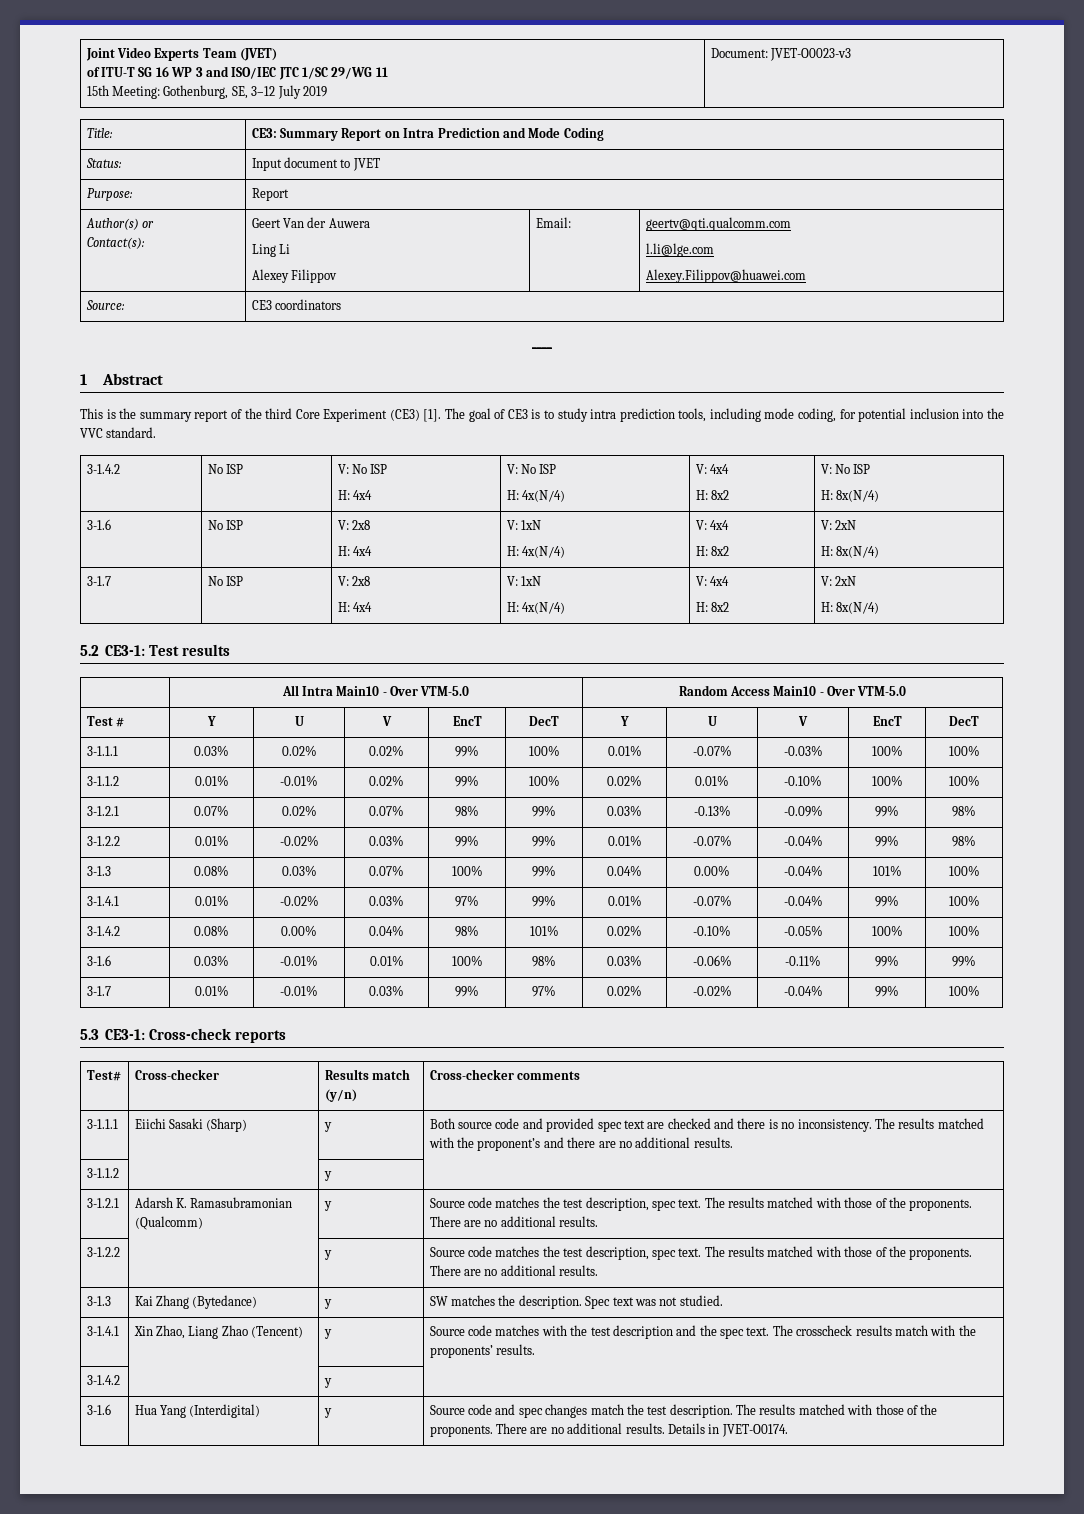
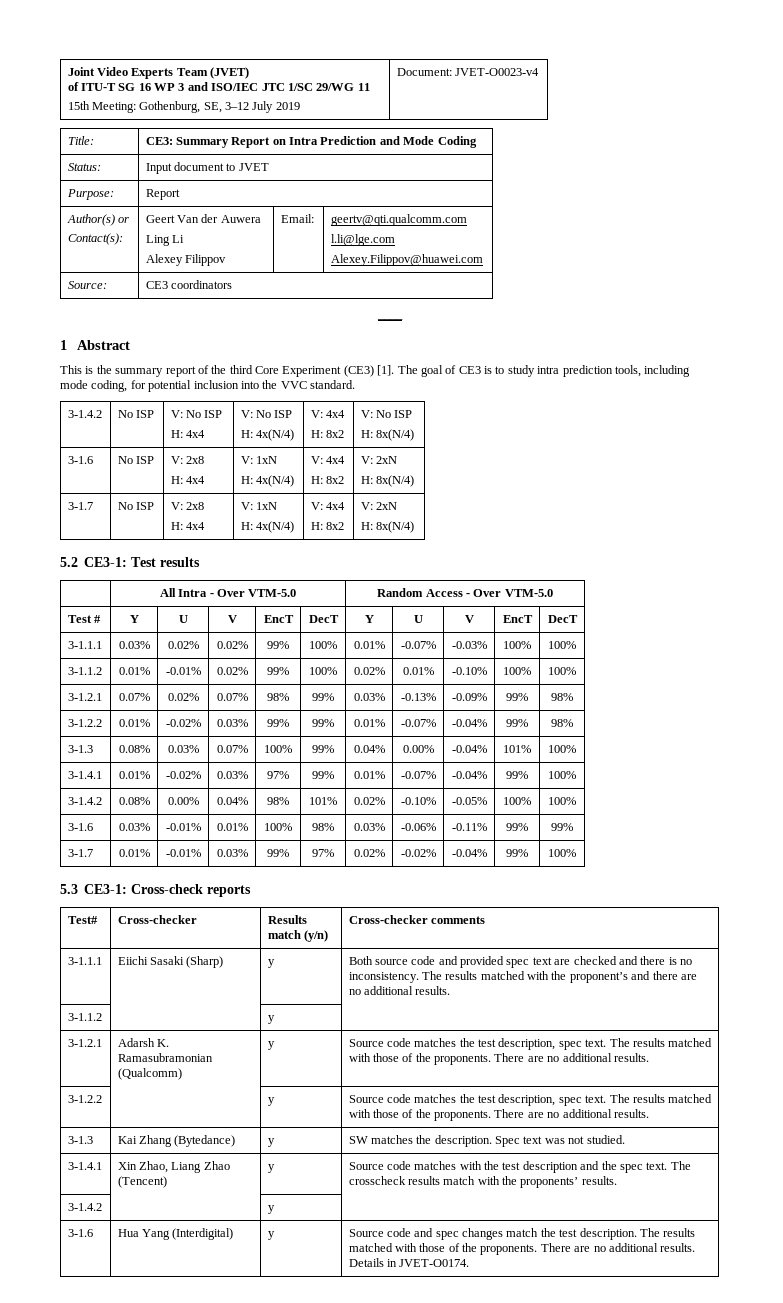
  Joint Video Experts Team (JVET)
  of ITU-T SG 16 WP 3 and ISO/IEC JTC 1/SC 29/WG 11
- 15th Meeting: Gothenburg, SE, 3–12 July 2019 | Document: JVET-O0023-v3
+ 15th Meeting: Gothenburg, SE, 3–12 July 2019 | Document: JVET-O0023-v4
- | All Intra Main10 - Over VTM-5.0 | Random Access Main10 - Over VTM-5.0
+ | All Intra - Over VTM-5.0 | Random Access - Over VTM-5.0

